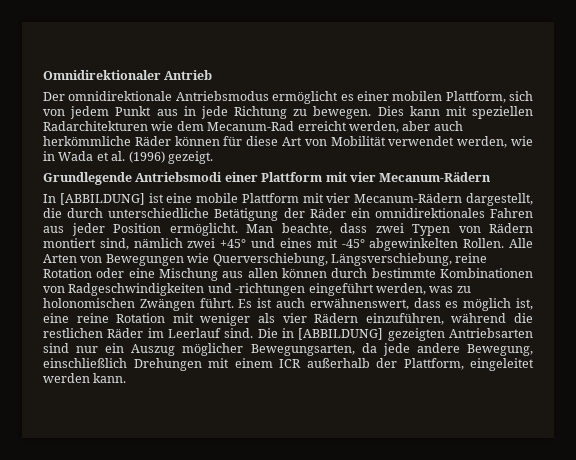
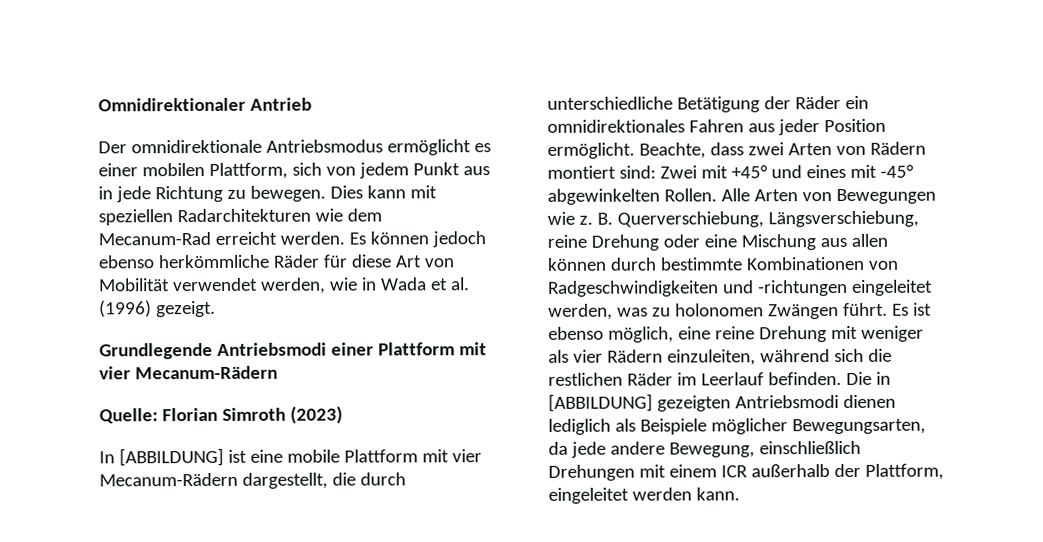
- Dies kann mit speziellen Radarchitekturen wie dem Mecanum-Rad erreicht werden, aber auch herkömmliche Räder können für diese Art von Mobilität verwendet werden, wie in Wada et al. (1996) gezeigt.
+ Dies kann mit speziellen Radarchitekturen wie dem Mecanum-Rad erreicht werden. Es können jedoch ebenso herkömmliche Räder für diese Art von Mobilität verwendet werden, wie in Wada et al. (1996) gezeigt.
+ Quelle: Florian Simroth (2023)
- Man beachte, dass zwei Typen von Rädern montiert sind, nämlich zwei +45° und eines mit -45° abgewinkelten Rollen.
+ Beachte, dass zwei Arten von Rädern montiert sind: Zwei mit +45° und eines mit -45° abgewinkelten Rollen.
- Alle Arten von Bewegungen wie Querverschiebung, Längsverschiebung, reine Rotation oder eine Mischung aus allen können durch bestimmte Kombinationen von Radgeschwindigkeiten und -richtungen eingeführt werden, was zu holonomischen Zwängen führt.
+ Alle Arten von Bewegungen wie z. B. Querverschiebung, Längsverschiebung, reine Drehung oder eine Mischung aus allen können durch bestimmte Kombinationen von Radgeschwindigkeiten und -richtungen eingeleitet werden, was zu holonomen Zwängen führt.
- Es ist auch erwähnenswert, dass es möglich ist, eine reine Rotation mit weniger als vier Rädern einzuführen, während die restlichen Räder im Leerlauf sind.
+ Es ist ebenso möglich, eine reine Drehung mit weniger als vier Rädern einzuleiten, während sich die restlichen Räder im Leerlauf befinden.
- Die in [ABBILDUNG] gezeigten Antriebsarten sind nur ein Auszug möglicher Bewegungsarten, da jede andere Bewegung, einschließlich Drehungen mit einem ICR außerhalb der Plattform, eingeleitet werden kann.
+ Die in [ABBILDUNG] gezeigten Antriebsmodi dienen lediglich als Beispiele möglicher Bewegungsarten, da jede andere Bewegung, einschließlich Drehungen mit einem ICR außerhalb der Plattform, eingeleitet werden kann.

